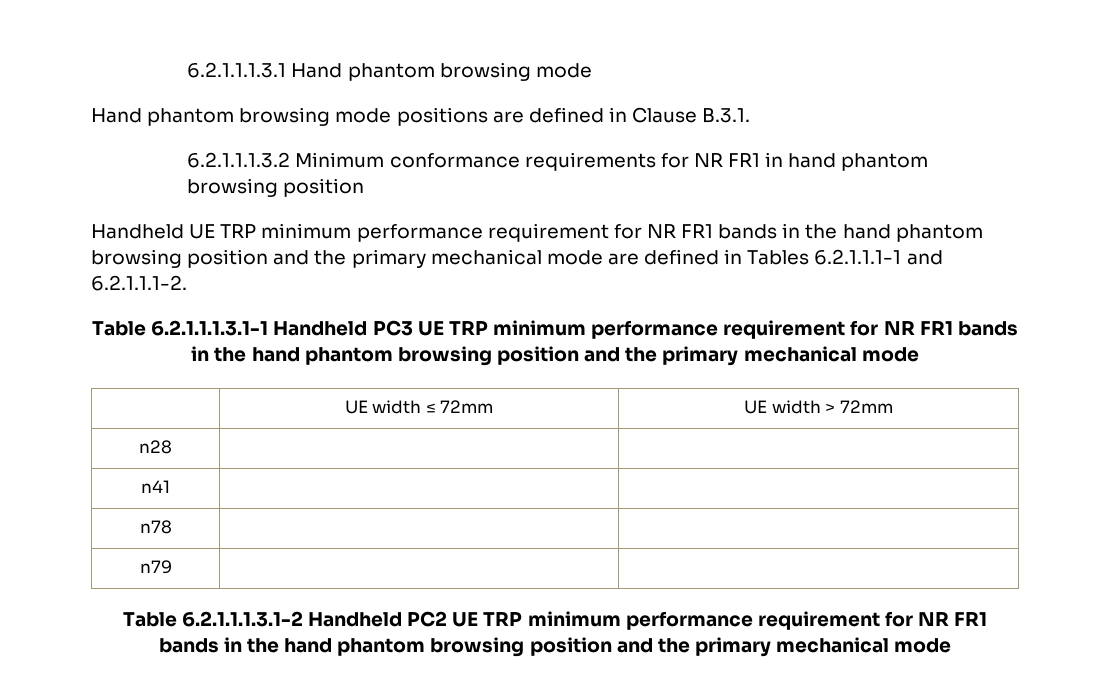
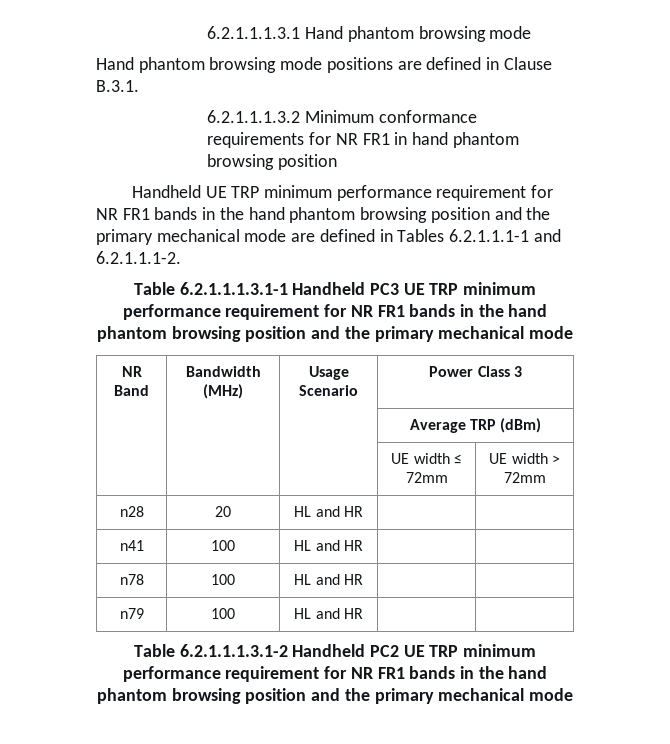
- | UE width ≤ 72mm | UE width > 72mm
+ NR Band | Bandwidth (MHz) | Usage Scenario | Power Class 3
+ | | | Average TRP (dBm)
+ | | | UE width ≤ 72mm | UE width > 72mm
- n28 | |
- n41 | |
- n78 | |
- n79 | |
+ n28 | 20 | HL and HR | |
+ n41 | 100 | HL and HR | |
+ n78 | 100 | HL and HR | |
+ n79 | 100 | HL and HR | |

